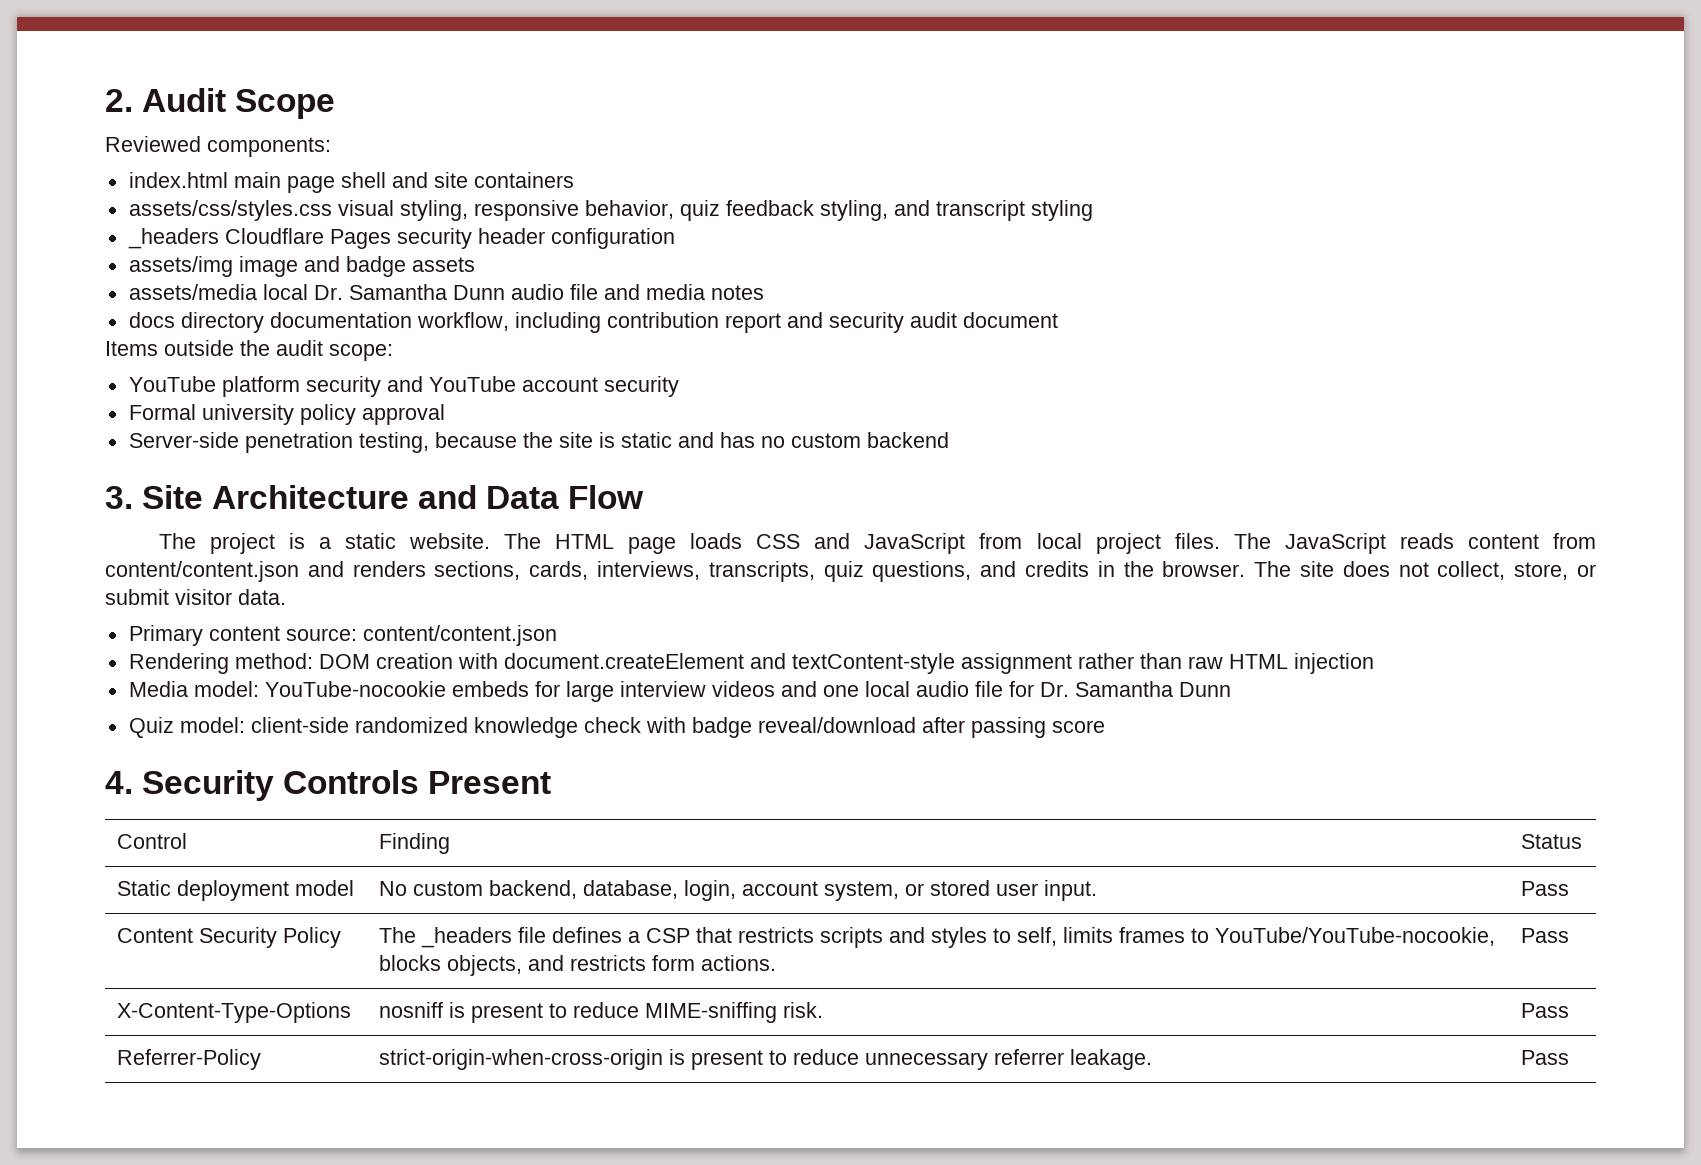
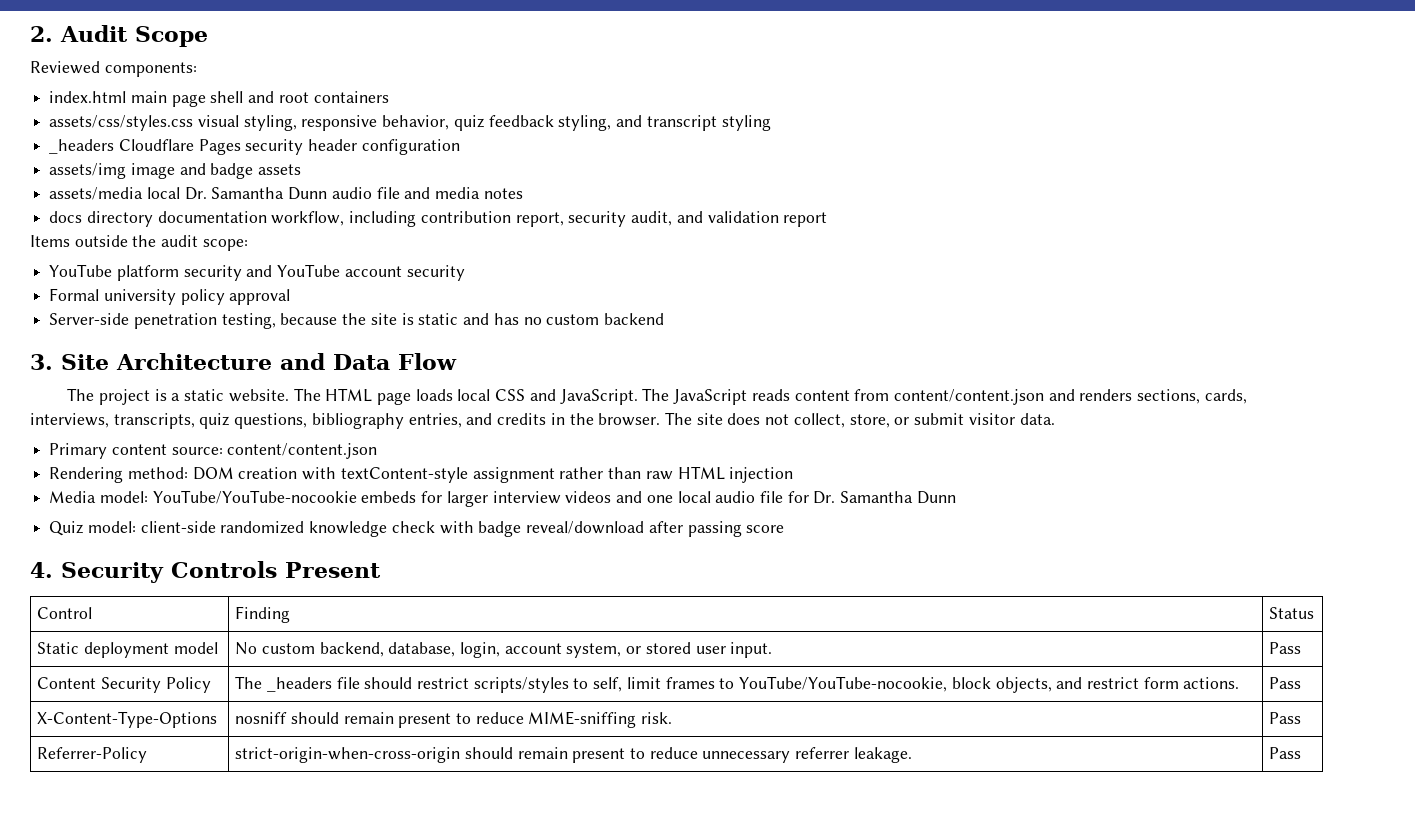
- index.html main page shell and site containers
+ index.html main page shell and root containers
- docs directory documentation workflow, including contribution report and security audit document
+ docs directory documentation workflow, including contribution report, security audit, and validation report
- The HTML page loads CSS and JavaScript from local project files.
+ The HTML page loads local CSS and JavaScript.
- The JavaScript reads content from content/content.json and renders sections, cards, interviews, transcripts, quiz questions, and credits in the browser.
+ The JavaScript reads content from content/content.json and renders sections, cards, interviews, transcripts, quiz questions, bibliography entries, and credits in the browser.
- Rendering method: DOM creation with document.createElement and textContent-style assignment rather than raw HTML injection
+ Rendering method: DOM creation with textContent-style assignment rather than raw HTML injection
- Media model: YouTube-nocookie embeds for large interview videos and one local audio file for Dr. Samantha Dunn
+ Media model: YouTube/YouTube-nocookie embeds for larger interview videos and one local audio file for Dr. Samantha Dunn
- Content Security Policy | The _headers file defines a CSP that restricts scripts and styles to self, limits frames to YouTube/YouTube-nocookie, blocks objects, and restricts form actions. | Pass
+ Content Security Policy | The _headers file should restrict scripts/styles to self, limit frames to YouTube/YouTube-nocookie, block objects, and restrict form actions. | Pass
- X-Content-Type-Options | nosniff is present to reduce MIME-sniffing risk. | Pass
+ X-Content-Type-Options | nosniff should remain present to reduce MIME-sniffing risk. | Pass
- Referrer-Policy | strict-origin-when-cross-origin is present to reduce unnecessary referrer leakage. | Pass
+ Referrer-Policy | strict-origin-when-cross-origin should remain present to reduce unnecessary referrer leakage. | Pass

